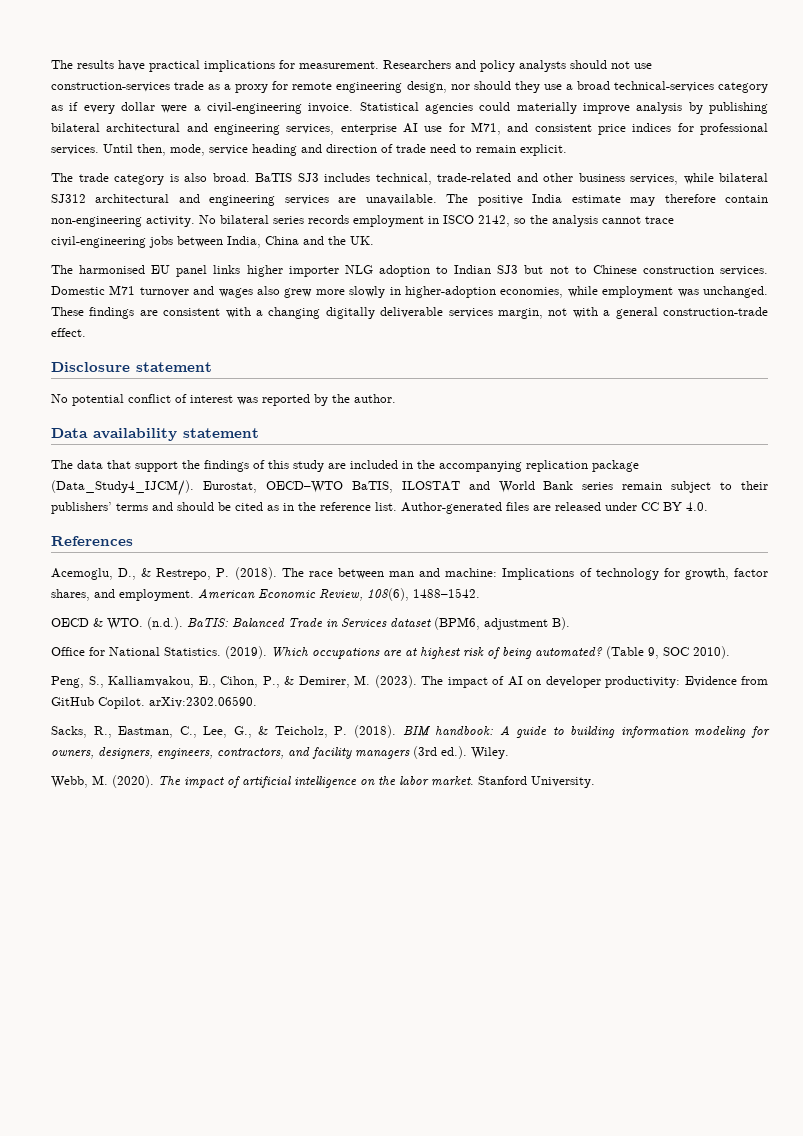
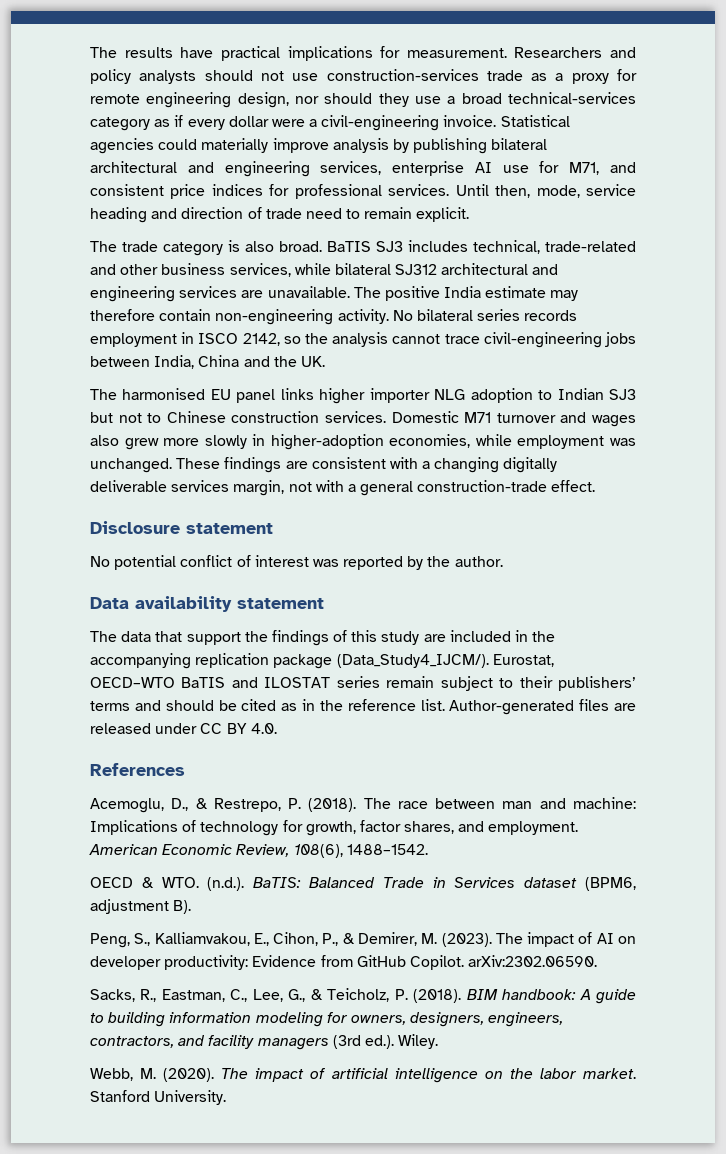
- Eurostat, OECD–WTO BaTIS, ILOSTAT and World Bank series remain subject to their publishers’ terms and should be cited as in the reference list.
+ Eurostat, OECD–WTO BaTIS and ILOSTAT series remain subject to their publishers’ terms and should be cited as in the reference list.
- Office for National Statistics. (2019). Which occupations are at highest risk of being automated? (Table 9, SOC 2010).

